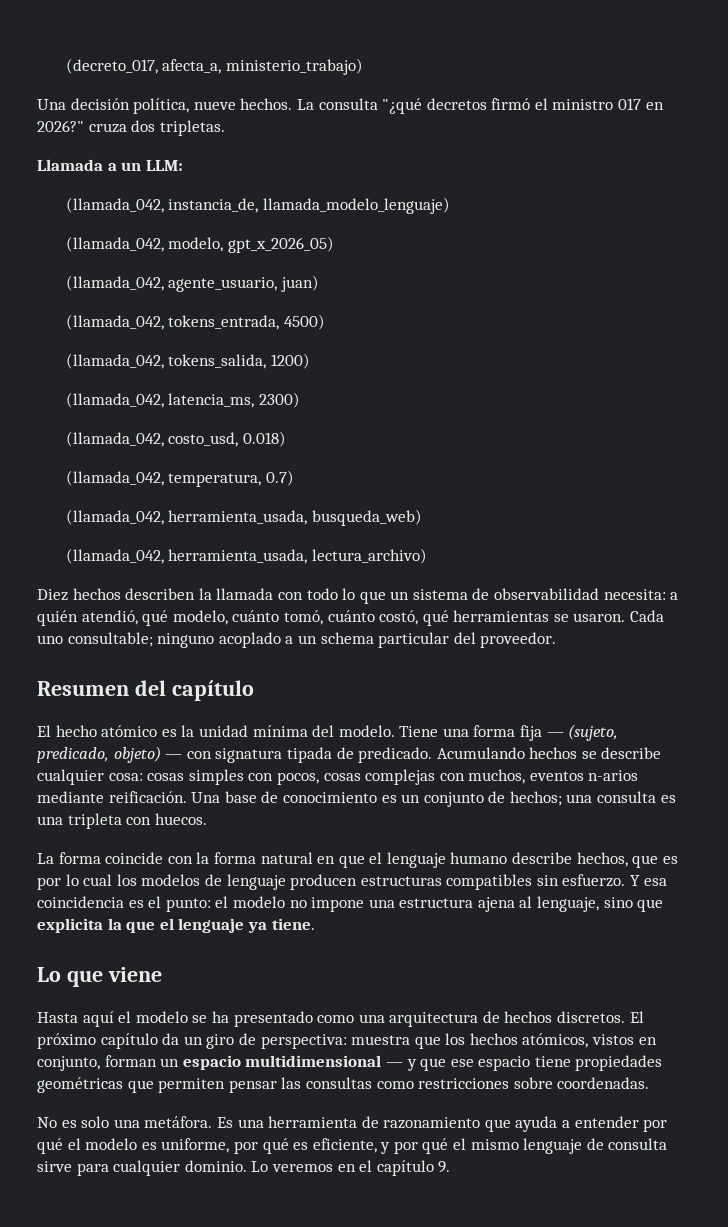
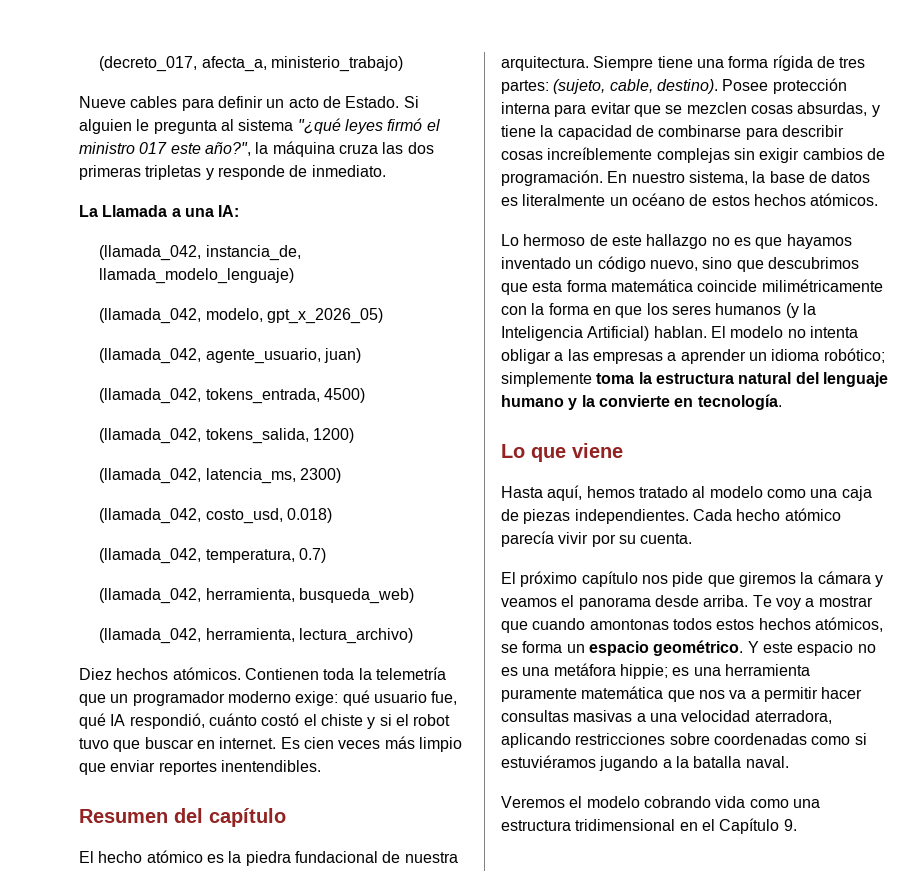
- Una decisión política, nueve hechos. La consulta "¿qué decretos firmó el ministro 017 en 2026?" cruza dos tripletas.
- Llamada a un LLM:
+ Nueve cables para definir un acto de Estado. Si alguien le pregunta al sistema "¿qué leyes firmó el ministro 017 este año?", la máquina cruza las dos primeras tripletas y responde de inmediato.
+ La Llamada a una IA:
- (llamada_042, herramienta_usada, busqueda_web)
+ (llamada_042, herramienta, busqueda_web)
- (llamada_042, herramienta_usada, lectura_archivo)
+ (llamada_042, herramienta, lectura_archivo)
- Diez hechos describen la llamada con todo lo que un sistema de observabilidad necesita: a quién atendió, qué modelo, cuánto tomó, cuánto costó, qué herramientas se usaron. Cada uno consultable; ninguno acoplado a un schema particular del proveedor.
+ Diez hechos atómicos. Contienen toda la telemetría que un programador moderno exige: qué usuario fue, qué IA respondió, cuánto costó el chiste y si el robot tuvo que buscar en internet. Es cien veces más limpio que enviar reportes inentendibles.
- El hecho atómico es la unidad mínima del modelo. Tiene una forma fija — (sujeto, predicado, objeto) — con signatura tipada de predicado. Acumulando hechos se describe cualquier cosa: cosas simples con pocos, cosas complejas con muchos, eventos n-arios mediante reificación. Una base de conocimiento es un conjunto de hechos; una consulta es una tripleta con huecos.
- La forma coincide con la forma natural en que el lenguaje humano describe hechos, que es por lo cual los modelos de lenguaje producen estructuras compatibles sin esfuerzo. Y esa coincidencia es el punto: el modelo no impone una estructura ajena al lenguaje, sino que explicita la que el lenguaje ya tiene.
+ El hecho atómico es la piedra fundacional de nuestra arquitectura. Siempre tiene una forma rígida de tres partes: (sujeto, cable, destino). Posee protección interna para evitar que se mezclen cosas absurdas, y tiene la capacidad de combinarse para describir cosas increíblemente complejas sin exigir cambios de programación. En nuestro sistema, la base de datos es literalmente un océano de estos hechos atómicos.
+ Lo hermoso de este hallazgo no es que hayamos inventado un código nuevo, sino que descubrimos que esta forma matemática coincide milimétricamente con la forma en que los seres humanos (y la Inteligencia Artificial) hablan. El modelo no intenta obligar a las empresas a aprender un idioma robótico; simplemente toma la estructura natural del lenguaje humano y la convierte en tecnología.
  Lo que viene
- Hasta aquí el modelo se ha presentado como una arquitectura de hechos discretos. El próximo capítulo da un giro de perspectiva: muestra que los hechos atómicos, vistos en conjunto, forman un espacio multidimensional — y que ese espacio tiene propiedades geométricas que permiten pensar las consultas como restricciones sobre coordenadas.
- No es solo una metáfora. Es una herramienta de razonamiento que ayuda a entender por qué el modelo es uniforme, por qué es eficiente, y por qué el mismo lenguaje de consulta sirve para cualquier dominio. Lo veremos en el capítulo 9.
+ Hasta aquí, hemos tratado al modelo como una caja de piezas independientes. Cada hecho atómico parecía vivir por su cuenta.
+ El próximo capítulo nos pide que giremos la cámara y veamos el panorama desde arriba. Te voy a mostrar que cuando amontonas todos estos hechos atómicos, se forma un espacio geométrico. Y este espacio no es una metáfora hippie; es una herramienta puramente matemática que nos va a permitir hacer consultas masivas a una velocidad aterradora, aplicando restricciones sobre coordenadas como si estuviéramos jugando a la batalla naval.
+ Veremos el modelo cobrando vida como una estructura tridimensional en el Capítulo 9.

